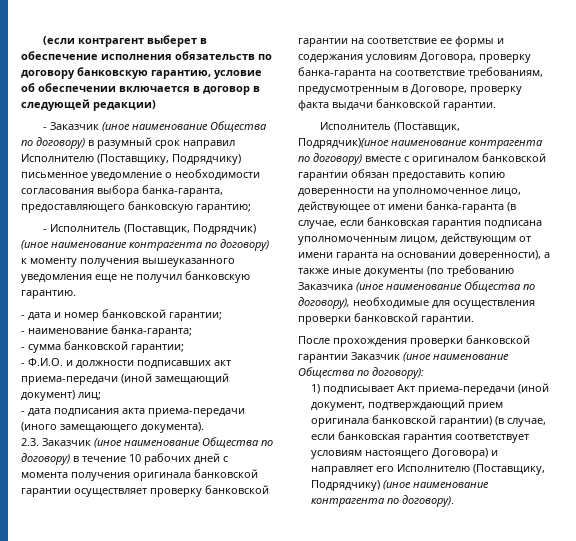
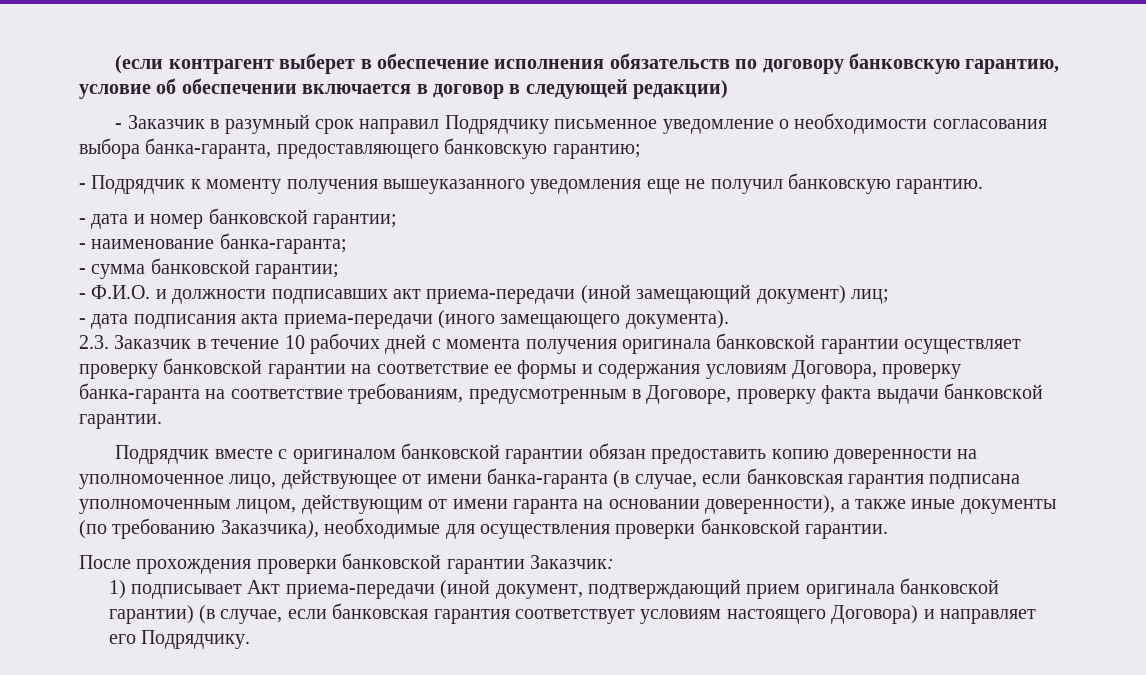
- - Заказчик (иное наименование Общества по договору) в разумный срок направил Исполнителю (Поставщику, Подрядчику) письменное уведомление о необходимости согласования выбора банка-гаранта, предоставляющего банковскую гарантию;
+ - Заказчик в разумный срок направил Подрядчику письменное уведомление о необходимости согласования выбора банка-гаранта, предоставляющего банковскую гарантию;
- - Исполнитель (Поставщик, Подрядчик) (иное наименование контрагента по договору) к моменту получения вышеуказанного уведомления еще не получил банковскую гарантию.
+ - Подрядчик к моменту получения вышеуказанного уведомления еще не получил банковскую гарантию.
- 2.3. Заказчик (иное наименование Общества по договору) в течение 10 рабочих дней с момента получения оригинала банковской гарантии осуществляет проверку банковской гарантии на соответствие ее формы и содержания условиям Договора, проверку банка-гаранта на соответствие требованиям, предусмотренным в Договоре, проверку факта выдачи банковской гарантии.
+ 2.3. Заказчик в течение 10 рабочих дней с момента получения оригинала банковской гарантии осуществляет проверку банковской гарантии на соответствие ее формы и содержания условиям Договора, проверку банка-гаранта на соответствие требованиям, предусмотренным в Договоре, проверку факта выдачи банковской гарантии.
- Исполнитель (Поставщик, Подрядчик)(иное наименование контрагента по договору) вместе с оригиналом банковской гарантии обязан предоставить копию доверенности на уполномоченное лицо, действующее от имени банка-гаранта (в случае, если банковская гарантия подписана уполномоченным лицом, действующим от имени гаранта на основании доверенности), а также иные документы (по требованию Заказчика (иное наименование Общества по договору), необходимые для осуществления проверки банковской гарантии.
+ Подрядчик вместе с оригиналом банковской гарантии обязан предоставить копию доверенности на уполномоченное лицо, действующее от имени банка-гаранта (в случае, если банковская гарантия подписана уполномоченным лицом, действующим от имени гаранта на основании доверенности), а также иные документы (по требованию Заказчика), необходимые для осуществления проверки банковской гарантии.
- После прохождения проверки банковской гарантии Заказчик (иное наименование Общества по договору):
+ После прохождения проверки банковской гарантии Заказчик:
- 1) подписывает Акт приема-передачи (иной документ, подтверждающий прием оригинала банковской гарантии) (в случае, если банковская гарантия соответствует условиям настоящего Договора) и направляет его Исполнителю (Поставщику, Подрядчику) (иное наименование контрагента по договору).
+ 1) подписывает Акт приема-передачи (иной документ, подтверждающий прием оригинала банковской гарантии) (в случае, если банковская гарантия соответствует условиям настоящего Договора) и направляет его Подрядчику.

